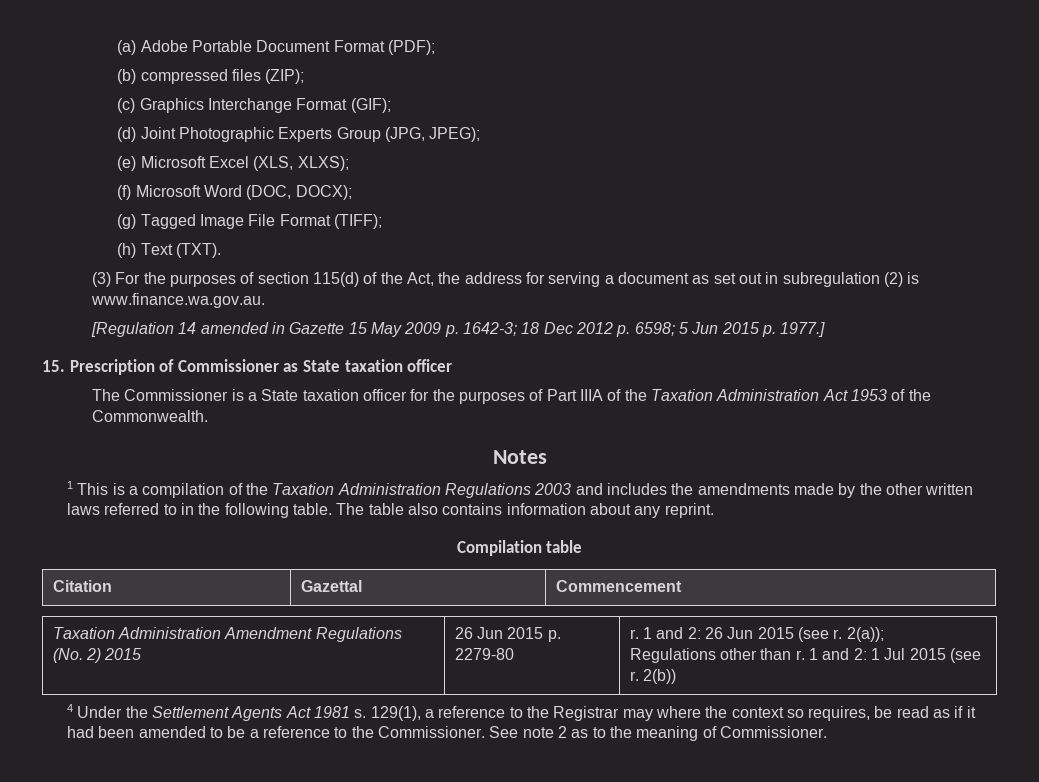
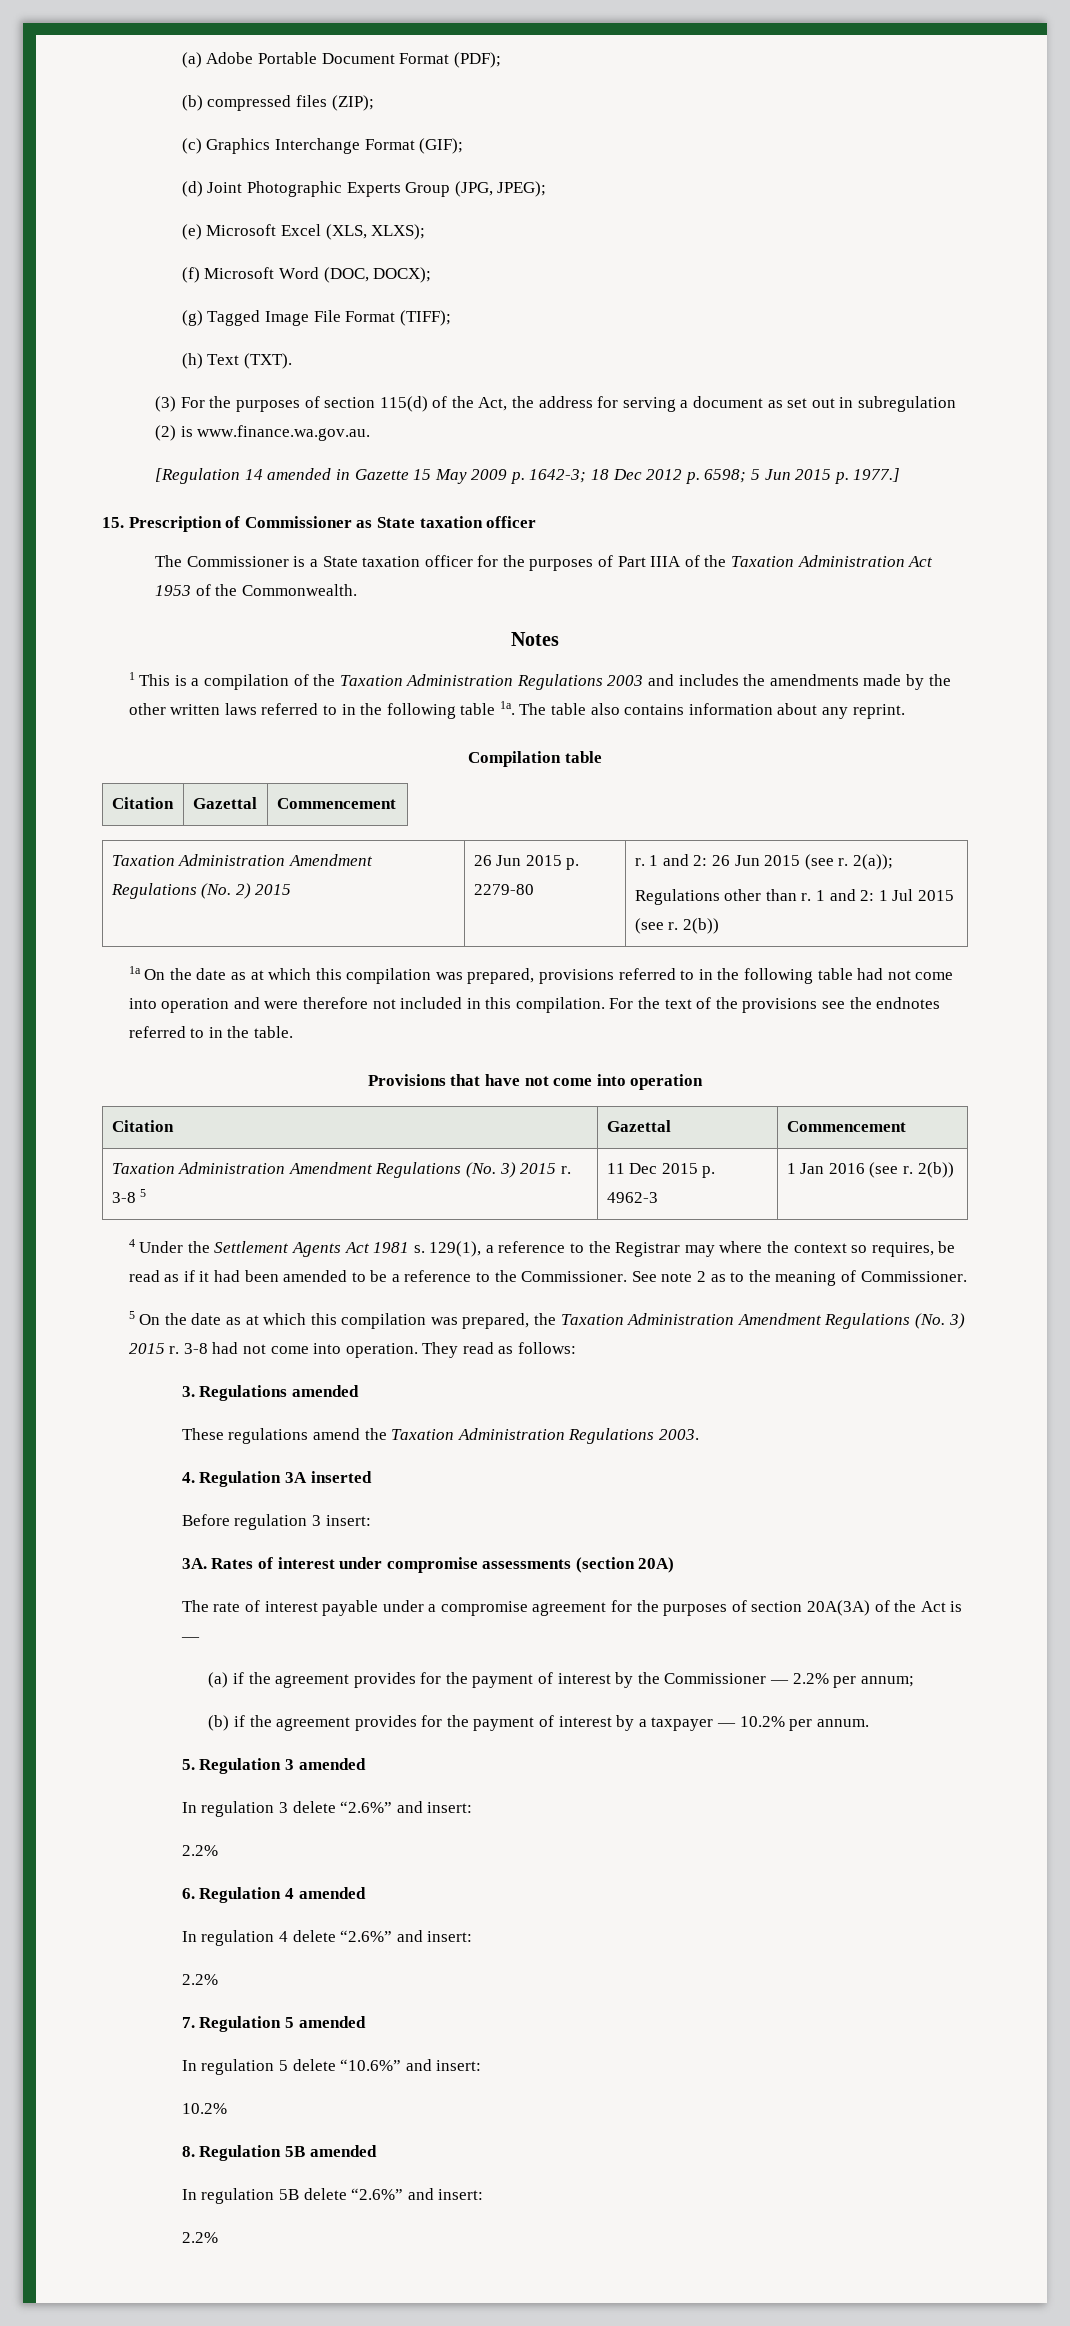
- 1 This is a compilation of the Taxation Administration Regulations 2003 and includes the amendments made by the other written laws referred to in the following table.
+ 1 This is a compilation of the Taxation Administration Regulations 2003 and includes the amendments made by the other written laws referred to in the following table 1a.
+ 1a On the date as at which this compilation was prepared, provisions referred to in the following table had not come into operation and were therefore not included in this compilation. For the text of the provisions see the endnotes referred to in the table.
+ Provisions that have not come into operation
+ Citation | Gazettal | Commencement
+ Taxation Administration Amendment Regulations (No. 3) 2015 r. 3-8 5 | 11 Dec 2015 p. 4962-3 | 1 Jan 2016 (see r. 2(b))
+ 5 On the date as at which this compilation was prepared, the Taxation Administration Amendment Regulations (No. 3) 2015 r. 3-8 had not come into operation. They read as follows:
+ 3. Regulations amended
+ These regulations amend the Taxation Administration Regulations 2003.
+ 4. Regulation 3A inserted
+ Before regulation 3 insert:
+ 3A. Rates of interest under compromise assessments (section 20A)
+ The rate of interest payable under a compromise agreement for the purposes of section 20A(3A) of the Act is —
+ (a) if the agreement provides for the payment of interest by the Commissioner — 2.2% per annum;
+ (b) if the agreement provides for the payment of interest by a taxpayer — 10.2% per annum.
+ 5. Regulation 3 amended
+ In regulation 3 delete “2.6%” and insert:
+ 2.2%
+ 6. Regulation 4 amended
+ In regulation 4 delete “2.6%” and insert:
+ 2.2%
+ 7. Regulation 5 amended
+ In regulation 5 delete “10.6%” and insert:
+ 10.2%
+ 8. Regulation 5B amended
+ In regulation 5B delete “2.6%” and insert:
+ 2.2%

